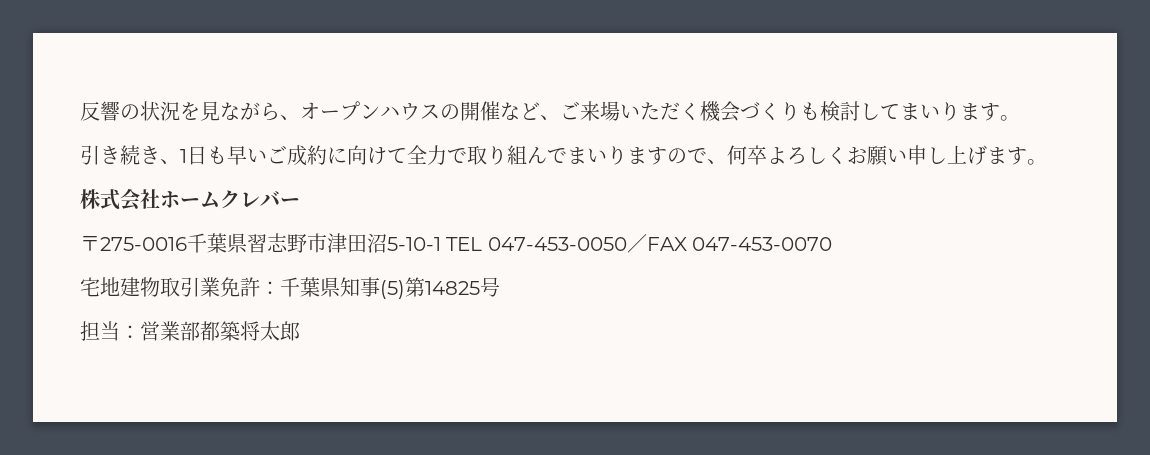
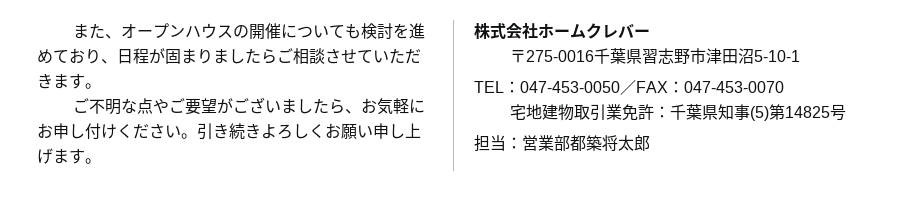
- 反響の状況を見ながら、オープンハウスの開催など、ご来場いただく機会づくりも検討してまいります。
- 引き続き、1日も早いご成約に向けて全力で取り組んでまいりますので、何卒よろしくお願い申し上げます。
+ また、オープンハウスの開催についても検討を進めており、日程が固まりましたらご相談させていただきます。
+ ご不明な点やご要望がございましたら、お気軽にお申し付けください。引き続きよろしくお願い申し上げます。
- 〒275-0016千葉県習志野市津田沼5-10-1 TEL 047-453-0050／FAX 047-453-0070
+ 〒275-0016千葉県習志野市津田沼5-10-1
+ TEL：047-453-0050／FAX：047-453-0070

